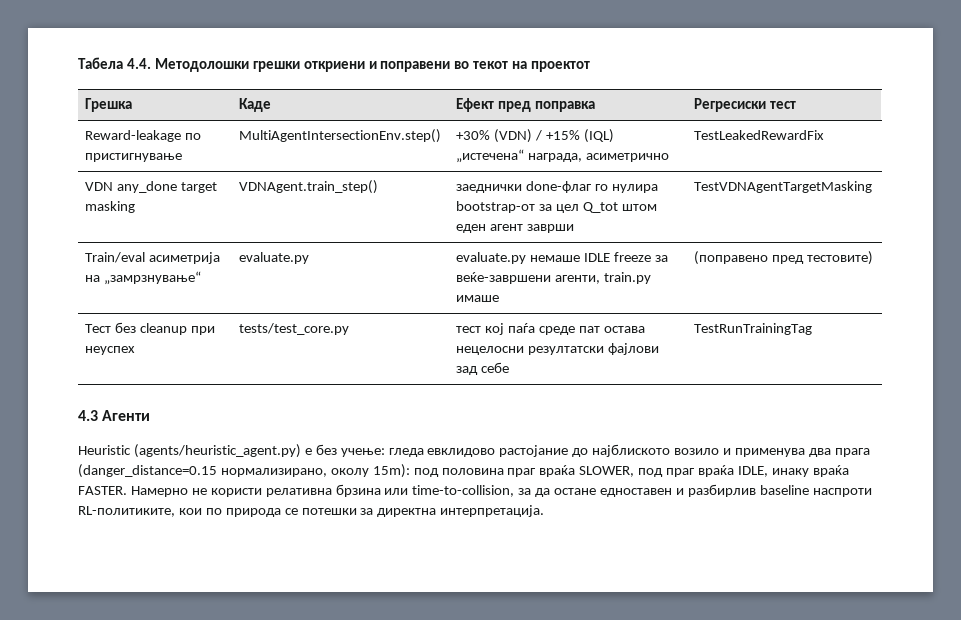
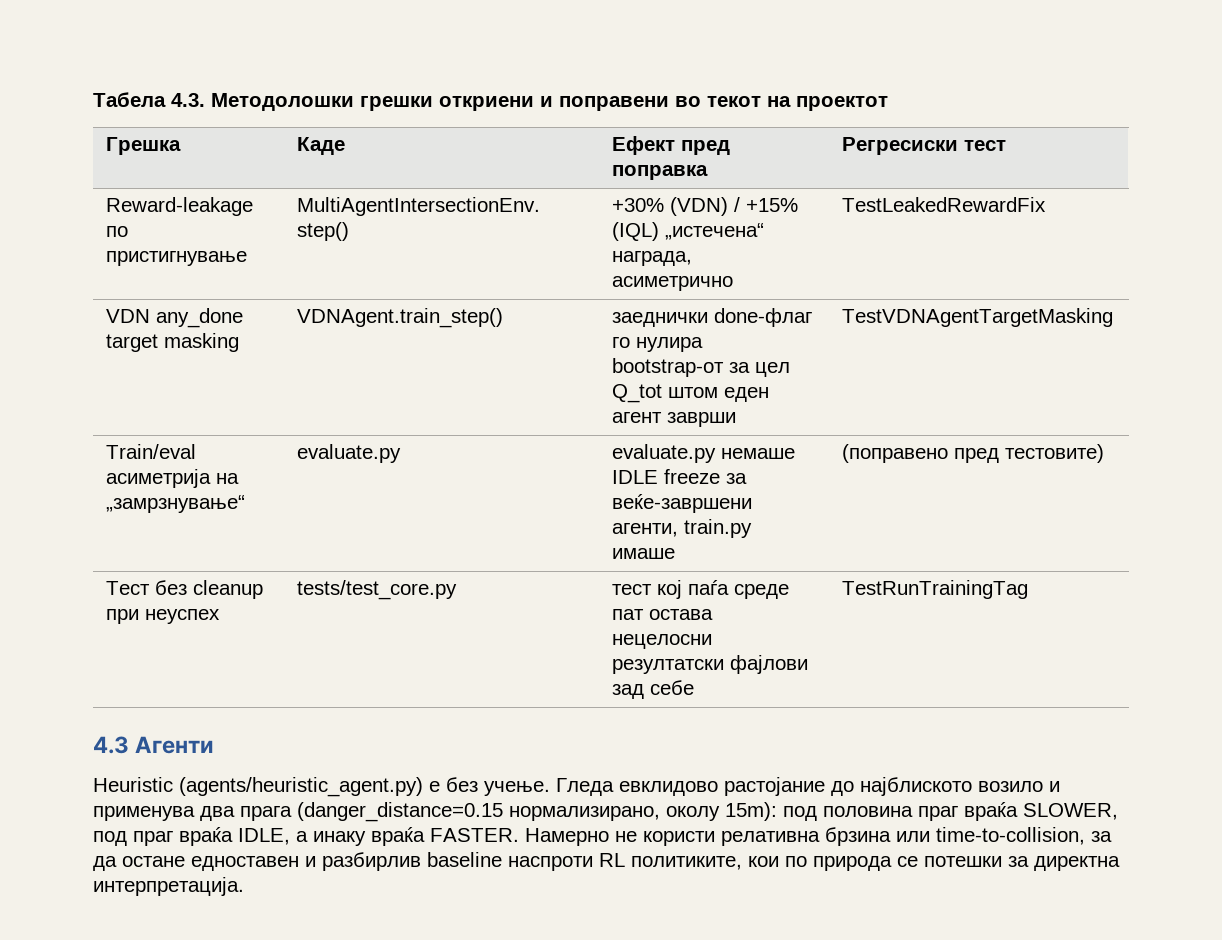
- Табела 4.4. Методолошки грешки откриени и поправени во текот на проектот
+ Табела 4.3. Методолошки грешки откриени и поправени во текот на проектот
- Heuristic (agents/heuristic_agent.py) е без учење: гледа евклидово растојание до најблиското возило и применува два прага (danger_distance=0.15 нормализирано, околу 15m): под половина праг враќа SLOWER, под праг враќа IDLE, инаку враќа FASTER.
+ Heuristic (agents/heuristic_agent.py) е без учење. Гледа евклидово растојание до најблиското возило и применува два прага (danger_distance=0.15 нормализирано, околу 15m): под половина праг враќа SLOWER, под праг враќа IDLE, а инаку враќа FASTER.
- Намерно не користи релативна брзина или time-to-collision, за да остане едноставен и разбирлив baseline наспроти RL-политиките, кои по природа се потешки за директна интерпретација.
+ Намерно не користи релативна брзина или time-to-collision, за да остане едноставен и разбирлив baseline наспроти RL политиките, кои по природа се потешки за директна интерпретација.

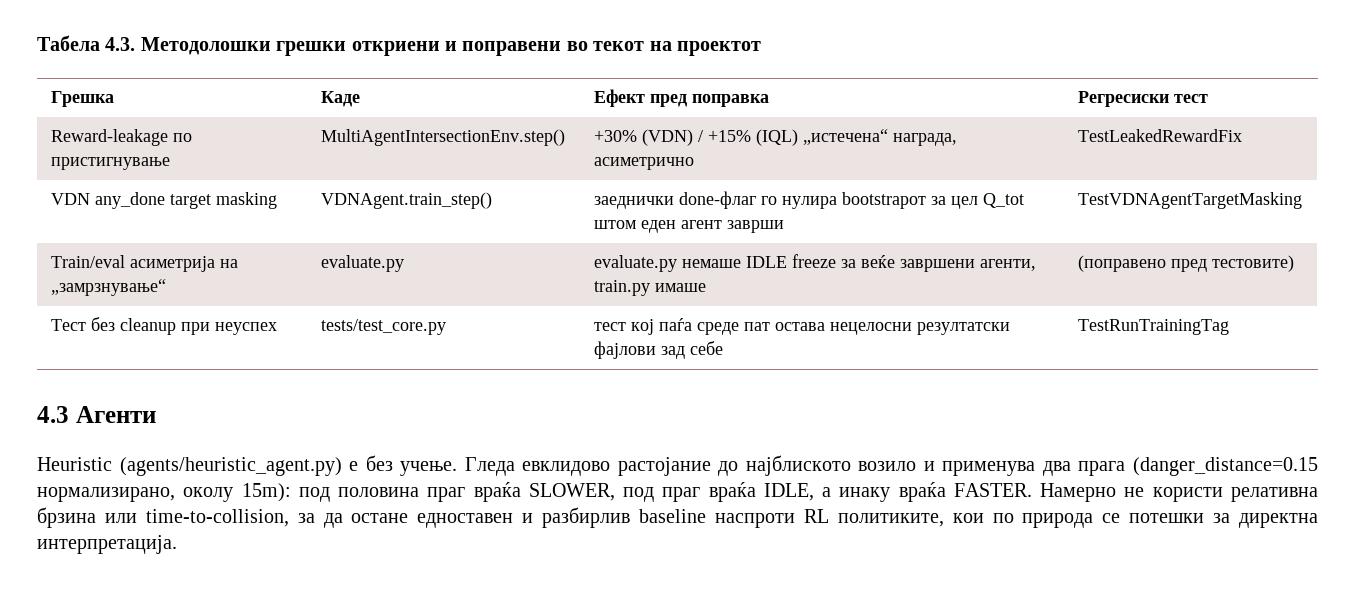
- VDN any_done target masking | VDNAgent.train_step() | заеднички done-флаг го нулира bootstrap-от за цел Q_tot штом еден агент заврши | TestVDNAgentTargetMasking
+ VDN any_done target masking | VDNAgent.train_step() | заеднички done-флаг го нулира bootstrapот за цел Q_tot штом еден агент заврши | TestVDNAgentTargetMasking
- Train/eval асиметрија на „замрзнување“ | evaluate.py | evaluate.py немаше IDLE freeze за веќе-завршени агенти, train.py имаше | (поправено пред тестовите)
+ Train/eval асиметрија на „замрзнување“ | evaluate.py | evaluate.py немаше IDLE freeze за веќе завршени агенти, train.py имаше | (поправено пред тестовите)

